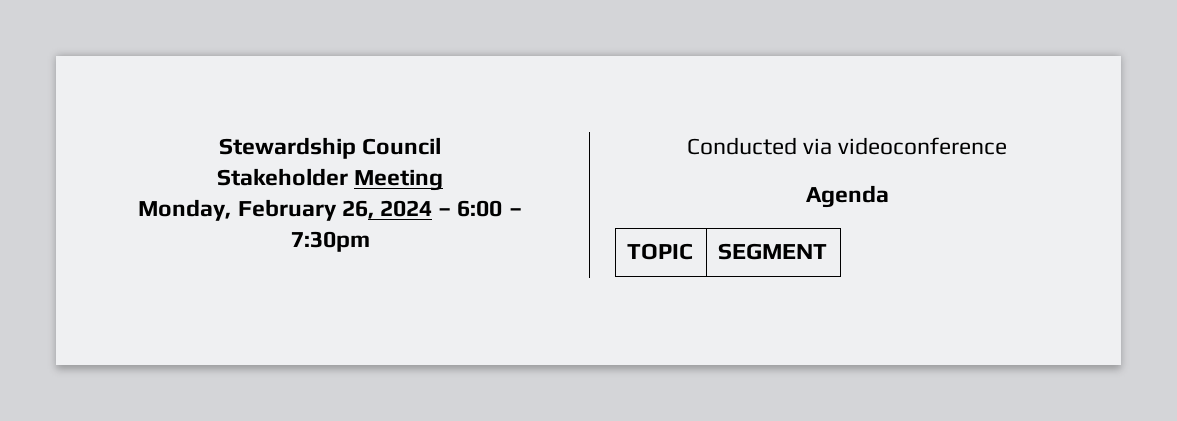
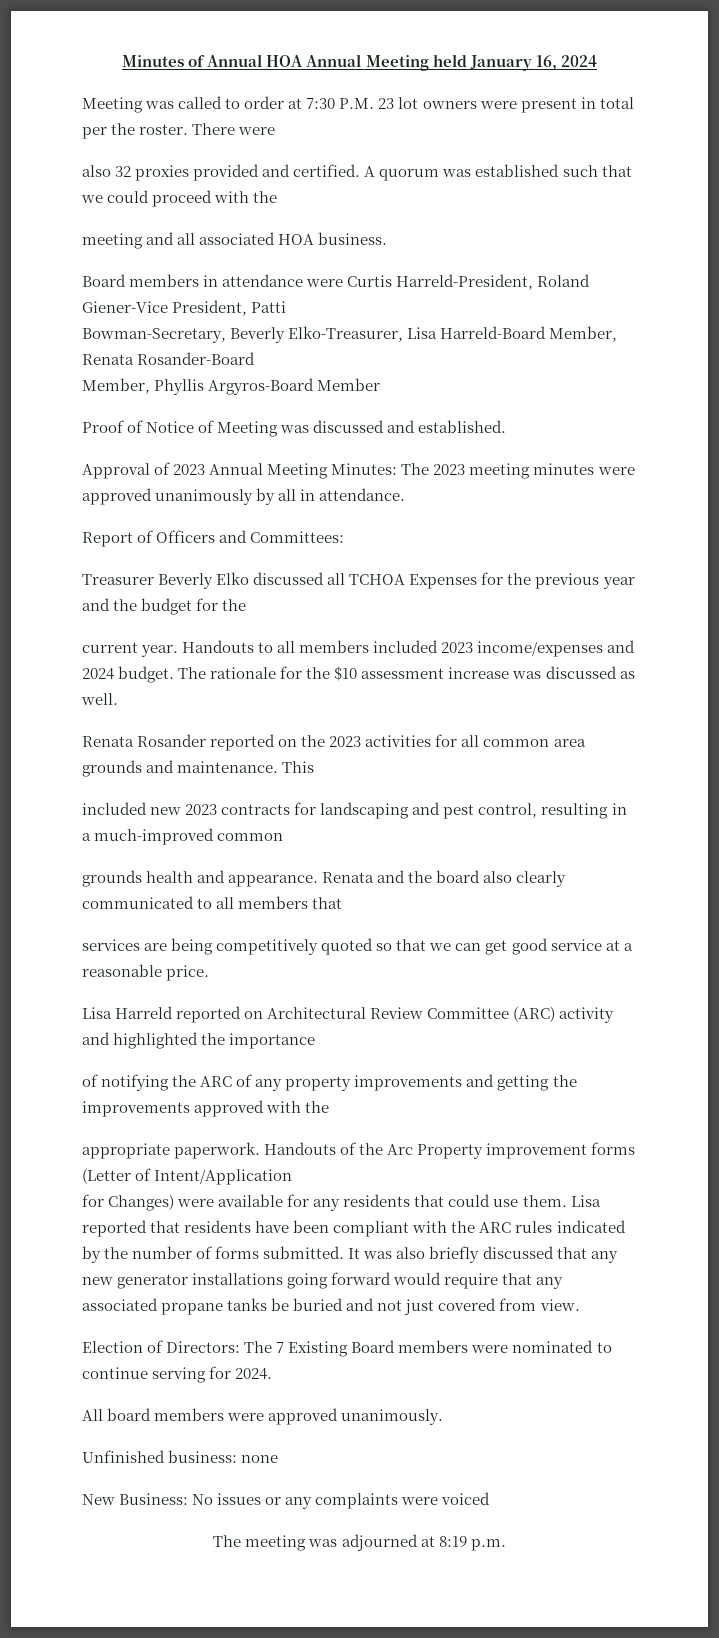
- Stewardship Council
- Stakeholder Meeting
- Monday, February 26, 2024 – 6:00 – 7:30pm
- Conducted via videoconference
- Agenda
- TOPIC | SEGMENT
+ Minutes of Annual HOA Annual Meeting held January 16, 2024
+ Meeting was called to order at 7:30 P.M. 23 lot owners were present in total per the roster. There were
+ also 32 proxies provided and certified. A quorum was established such that we could proceed with the
+ meeting and all associated HOA business.
+ Board members in attendance were Curtis Harreld-President, Roland Giener-Vice President, Patti
+ Bowman-Secretary, Beverly Elko-Treasurer, Lisa Harreld-Board Member, Renata Rosander-Board
+ Member, Phyllis Argyros-Board Member
+ Proof of Notice of Meeting was discussed and established.
+ Approval of 2023 Annual Meeting Minutes: The 2023 meeting minutes were approved unanimously by all in attendance.
+ Report of Officers and Committees:
+ Treasurer Beverly Elko discussed all TCHOA Expenses for the previous year and the budget for the
+ current year. Handouts to all members included 2023 income/expenses and 2024 budget. The rationale for the $10 assessment increase was discussed as well.
+ Renata Rosander reported on the 2023 activities for all common area grounds and maintenance. This
+ included new 2023 contracts for landscaping and pest control, resulting in a much-improved common
+ grounds health and appearance. Renata and the board also clearly communicated to all members that
+ services are being competitively quoted so that we can get good service at a reasonable price.
+ Lisa Harreld reported on Architectural Review Committee (ARC) activity and highlighted the importance
+ of notifying the ARC of any property improvements and getting the improvements approved with the
+ appropriate paperwork. Handouts of the Arc Property improvement forms (Letter of Intent/Application
+ for Changes) were available for any residents that could use them. Lisa reported that residents have been compliant with the ARC rules indicated by the number of forms submitted. It was also briefly discussed that any new generator installations going forward would require that any associated propane tanks be buried and not just covered from view.
+ Election of Directors: The 7 Existing Board members were nominated to continue serving for 2024.
+ All board members were approved unanimously.
+ Unfinished business: none
+ New Business: No issues or any complaints were voiced
+ The meeting was adjourned at 8:19 p.m.

